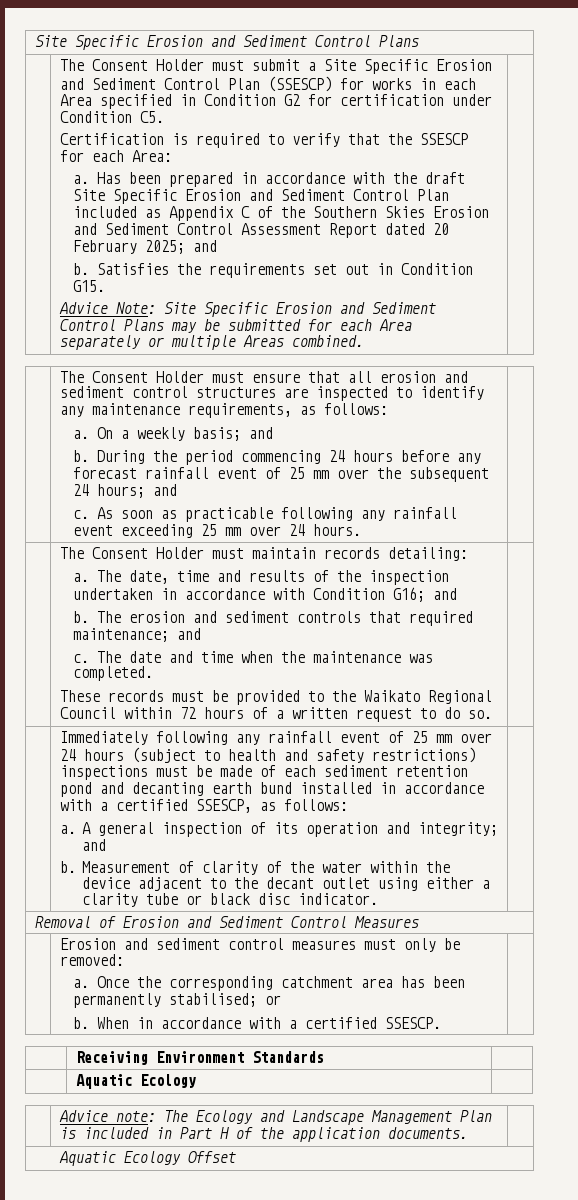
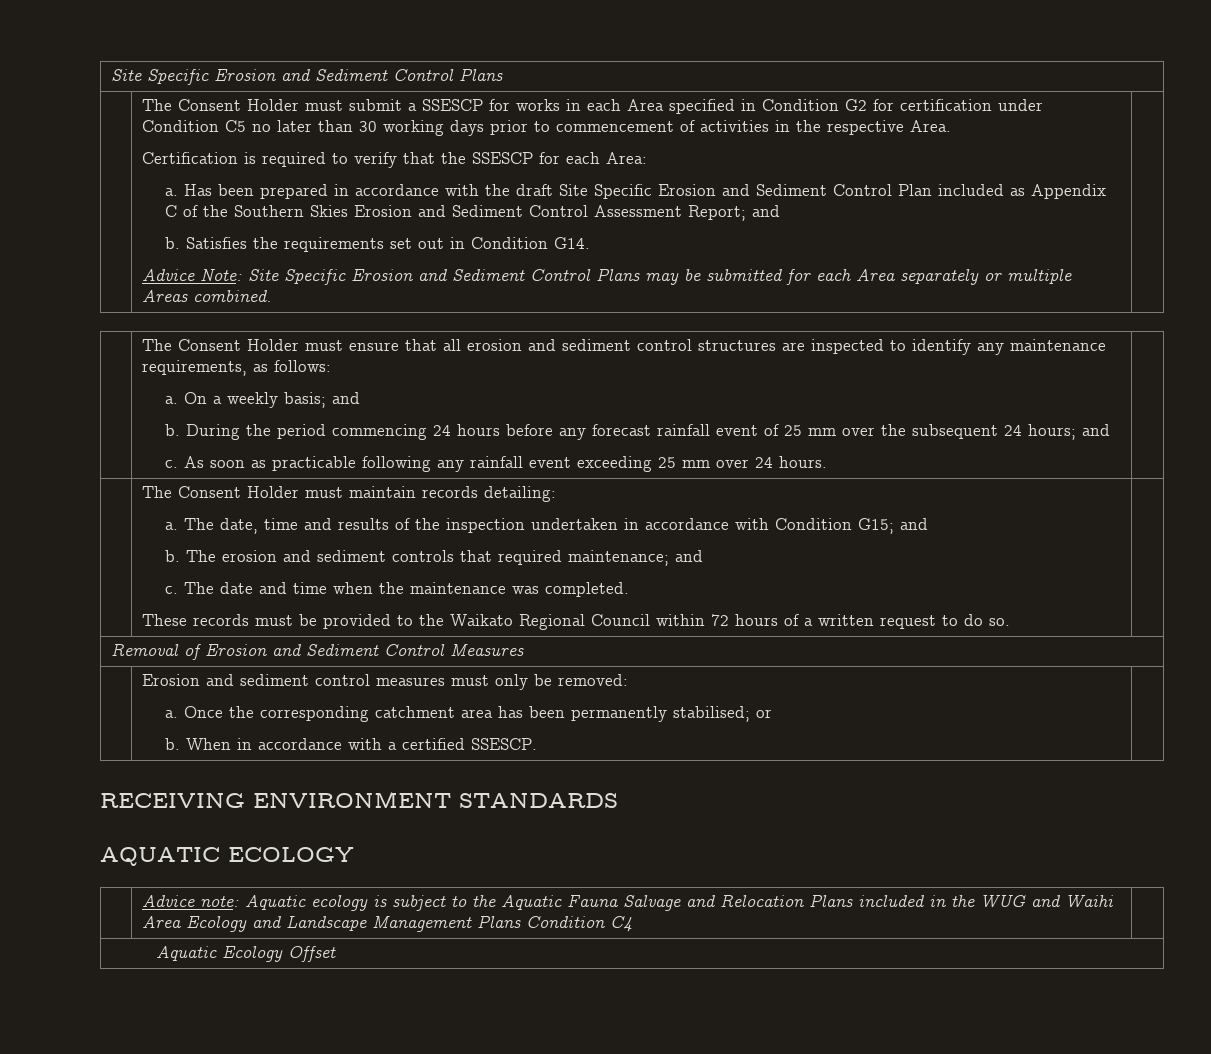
- The Consent Holder must submit a Site Specific Erosion and Sediment Control Plan (SSESCP) for works in each Area specified in Condition G2 for certification under Condition C5.
+ The Consent Holder must submit a SSESCP for works in each Area specified in Condition G2 for certification under Condition C5 no later than 30 working days prior to commencement of activities in the respective Area.
- Has been prepared in accordance with the draft Site Specific Erosion and Sediment Control Plan included as Appendix C of the Southern Skies Erosion and Sediment Control Assessment Report dated 20 February 2025; and
+ Has been prepared in accordance with the draft Site Specific Erosion and Sediment Control Plan included as Appendix C of the Southern Skies Erosion and Sediment Control Assessment Report; and
- Satisfies the requirements set out in Condition G15.
+ Satisfies the requirements set out in Condition G14.
- The date, time and results of the inspection undertaken in accordance with Condition G16; and
+ The date, time and results of the inspection undertaken in accordance with Condition G15; and
- Immediately following any rainfall event of 25 mm over 24 hours (subject to health and safety restrictions) inspections must be made of each sediment retention pond and decanting earth bund installed in accordance with a certified SSESCP, as follows:
- a. A general inspection of its operation and integrity; and
- b. Measurement of clarity of the water within the device adjacent to the decant outlet using either a clarity tube or black disc indicator.
- | Receiving Environment Standards |
- | Aquatic Ecology |
- | Advice note: The Ecology and Landscape Management Plan is included in Part H of the application documents. |
+ RECEIVING ENVIRONMENT STANDARDS
+ AQUATIC ECOLOGY
+ | Advice note: Aquatic ecology is subject to the Aquatic Fauna Salvage and Relocation Plans included in the WUG and Waihi Area Ecology and Landscape Management Plans Condition C4 |

